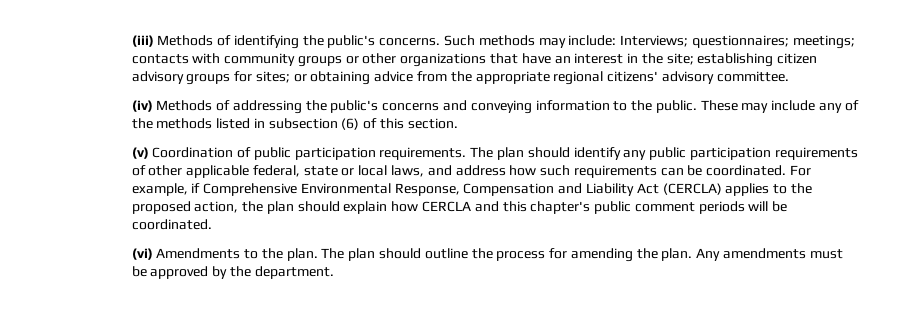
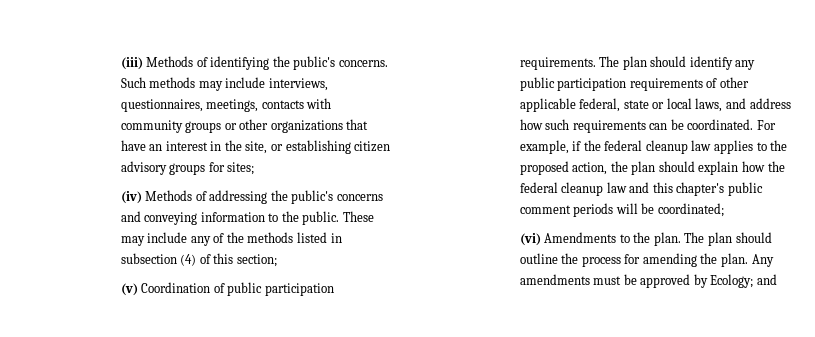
- Such methods may include: Interviews; questionnaires; meetings; contacts with community groups or other organizations that have an interest in the site; establishing citizen advisory groups for sites; or obtaining advice from the appropriate regional citizens' advisory committee.
+ Such methods may include interviews, questionnaires, meetings, contacts with community groups or other organizations that have an interest in the site, or establishing citizen advisory groups for sites;
- These may include any of the methods listed in subsection (6) of this section.
+ These may include any of the methods listed in subsection (4) of this section;
- For example, if Comprehensive Environmental Response, Compensation and Liability Act (CERCLA) applies to the proposed action, the plan should explain how CERCLA and this chapter's public comment periods will be coordinated.
+ For example, if the federal cleanup law applies to the proposed action, the plan should explain how the federal cleanup law and this chapter's public comment periods will be coordinated;
- Any amendments must be approved by the department.
+ Any amendments must be approved by Ecology; and

